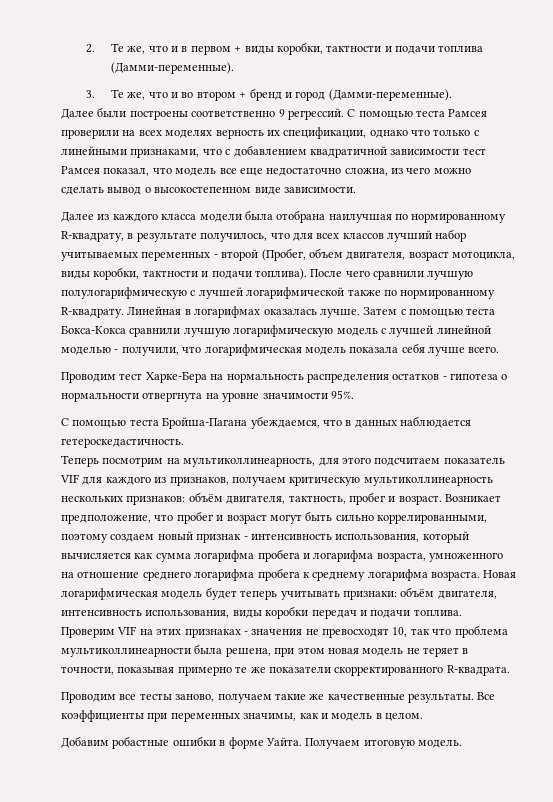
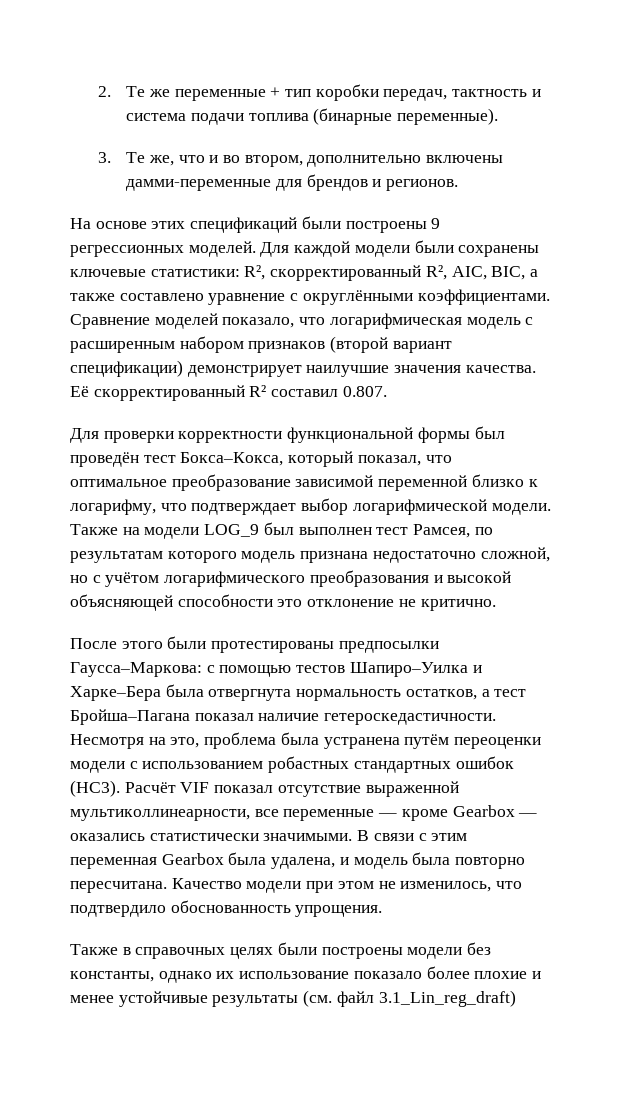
- 2. Те же, что и в первом + виды коробки, тактности и подачи топлива (Дамми-переменные).
+ 2. Те же переменные + тип коробки передач, тактность и система подачи топлива (бинарные переменные).
- 3. Те же, что и во втором + бренд и город (Дамми-переменные).
- Далее были построены соответственно 9 регрессий. С помощью теста Рамсея проверили на всех моделях верность их спецификации, однако что только с линейными признаками, что с добавлением квадратичной зависимости тест Рамсея показал, что модель все еще недостаточно сложна, из чего можно сделать вывод о высокостепенном виде зависимости.
- Далее из каждого класса модели была отобрана наилучшая по нормированному R-квадрату, в результате получилось, что для всех классов лучший набор учитываемых переменных - второй (Пробег, объем двигателя, возраст мотоцикла, виды коробки, тактности и подачи топлива). После чего сравнили лучшую полулогарифмическую с лучшей логарифмической также по нормированному R-квадрату. Линейная в логарифмах оказалась лучше. Затем с помощью теста Бокса-Кокса сравнили лучшую логарифмическую модель с лучшей линейной моделью - получили, что логарифмическая модель показала себя лучше всего.
- Проводим тест Харке-Бера на нормальность распределения остатков - гипотеза о нормальности отвергнута на уровне значимости 95%.
- С помощью теста Бройша-Пагана убеждаемся, что в данных наблюдается гетероскедастичность.
- Теперь посмотрим на мультиколлинеарность, для этого подсчитаем показатель VIF для каждого из признаков, получаем критическую мультиколлинеарность нескольких признаков: объём двигателя, тактность, пробег и возраст. Возникает предположение, что пробег и возраст могут быть сильно коррелированными, поэтому создаем новый признак - интенсивность использования, который вычисляется как сумма логарифма пробега и логарифма возраста, умноженного на отношение среднего логарифма пробега к среднему логарифма возраста. Новая логарифмическая модель будет теперь учитывать признаки: объём двигателя, интенсивность использования, виды коробки передач и подачи топлива. Проверим VIF на этих признаках - значения не превосходят 10, так что проблема мультиколлинеарности была решена, при этом новая модель не теряет в точности, показывая примерно те же показатели скорректированного R-квадрата.
- Проводим все тесты заново, получаем такие же качественные результаты. Все коэффициенты при переменных значимы, как и модель в целом.
- Добавим робастные ошибки в форме Уайта. Получаем итоговую модель.
+ 3. Те же, что и во втором, дополнительно включены дамми-переменные для брендов и регионов.
+ На основе этих спецификаций были построены 9 регрессионных моделей. Для каждой модели были сохранены ключевые статистики: R², скорректированный R², AIC, BIC, а также составлено уравнение с округлёнными коэффициентами. Сравнение моделей показало, что логарифмическая модель с расширенным набором признаков (второй вариант спецификации) демонстрирует наилучшие значения качества. Её скорректированный R² составил 0.807.
+ Для проверки корректности функциональной формы был проведён тест Бокса–Кокса, который показал, что оптимальное преобразование зависимой переменной близко к логарифму, что подтверждает выбор логарифмической модели. Также на модели LOG_9 был выполнен тест Рамсея, по результатам которого модель признана недостаточно сложной, но с учётом логарифмического преобразования и высокой объясняющей способности это отклонение не критично.
+ После этого были протестированы предпосылки Гаусса–Маркова: с помощью тестов Шапиро–Уилка и Харке–Бера была отвергнута нормальность остатков, а тест Бройша–Пагана показал наличие гетероскедастичности. Несмотря на это, проблема была устранена путём переоценки модели с использованием робастных стандартных ошибок (HC3). Расчёт VIF показал отсутствие выраженной мультиколлинеарности, все переменные — кроме Gearbox — оказались статистически значимыми. В связи с этим переменная Gearbox была удалена, и модель была повторно пересчитана. Качество модели при этом не изменилось, что подтвердило обоснованность упрощения.
+ Также в справочных целях были построены модели без константы, однако их использование показало более плохие и менее устойчивые результаты (см. файл 3.1_Lin_reg_draft)

